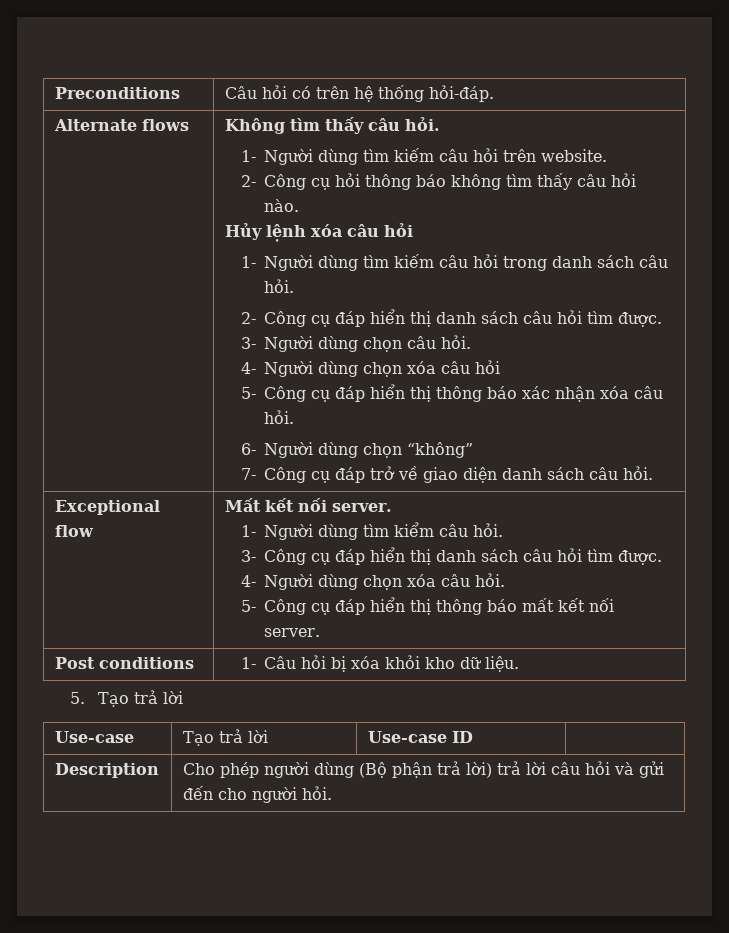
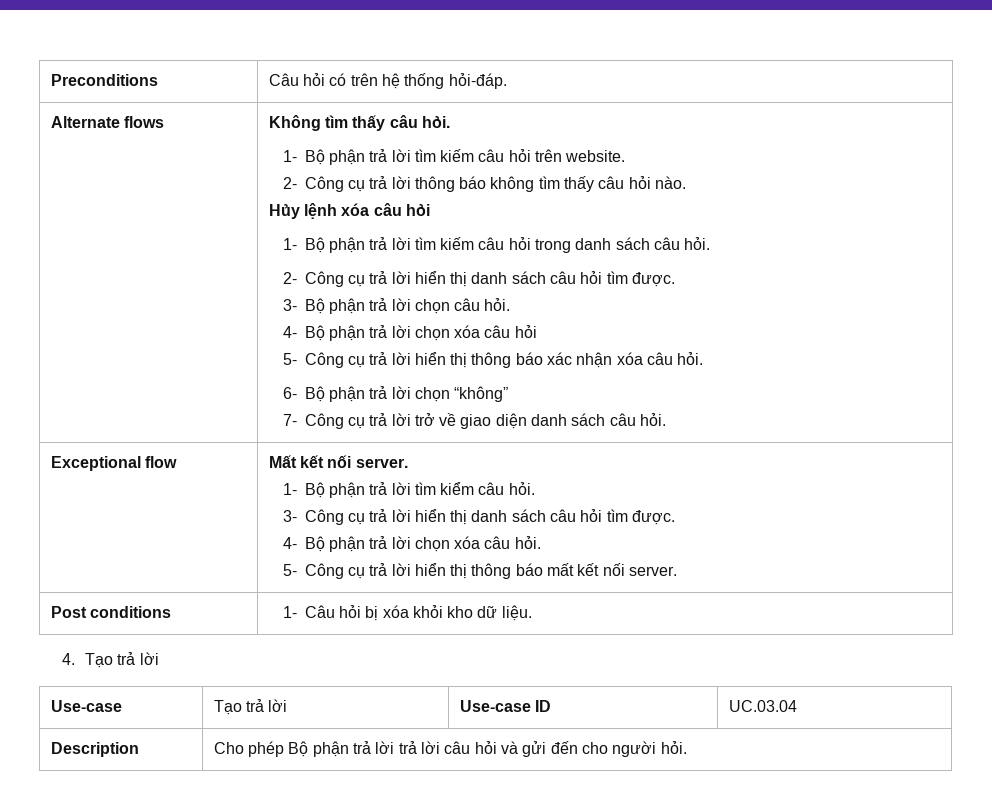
- 1- Người dùng tìm kiếm câu hỏi trên website.
+ 1- Bộ phận trả lời tìm kiếm câu hỏi trên website.
- 2- Công cụ hỏi thông báo không tìm thấy câu hỏi nào.
+ 2- Công cụ trả lời thông báo không tìm thấy câu hỏi nào.
- 1- Người dùng tìm kiếm câu hỏi trong danh sách câu hỏi.
+ 1- Bộ phận trả lời tìm kiếm câu hỏi trong danh sách câu hỏi.
- 2- Công cụ đáp hiển thị danh sách câu hỏi tìm được.
+ 2- Công cụ trả lời hiển thị danh sách câu hỏi tìm được.
- 3- Người dùng chọn câu hỏi.
+ 3- Bộ phận trả lời chọn câu hỏi.
- 4- Người dùng chọn xóa câu hỏi
+ 4- Bộ phận trả lời chọn xóa câu hỏi
- 5- Công cụ đáp hiển thị thông báo xác nhận xóa câu hỏi.
+ 5- Công cụ trả lời hiển thị thông báo xác nhận xóa câu hỏi.
- 6- Người dùng chọn “không”
+ 6- Bộ phận trả lời chọn “không”
- 7- Công cụ đáp trở về giao diện danh sách câu hỏi.
+ 7- Công cụ trả lời trở về giao diện danh sách câu hỏi.
- 1- Người dùng tìm kiểm câu hỏi.
+ 1- Bộ phận trả lời tìm kiểm câu hỏi.
- 3- Công cụ đáp hiển thị danh sách câu hỏi tìm được.
+ 3- Công cụ trả lời hiển thị danh sách câu hỏi tìm được.
- 4- Người dùng chọn xóa câu hỏi.
+ 4- Bộ phận trả lời chọn xóa câu hỏi.
- 5- Công cụ đáp hiển thị thông báo mất kết nối server.
+ 5- Công cụ trả lời hiển thị thông báo mất kết nối server.
- 5. Tạo trả lời
+ 4. Tạo trả lời
- Use-case | Tạo trả lời | Use-case ID |
+ Use-case | Tạo trả lời | Use-case ID | UC.03.04
- Description | Cho phép người dùng (Bộ phận trả lời) trả lời câu hỏi và gửi đến cho người hỏi.
+ Description | Cho phép Bộ phận trả lời trả lời câu hỏi và gửi đến cho người hỏi.

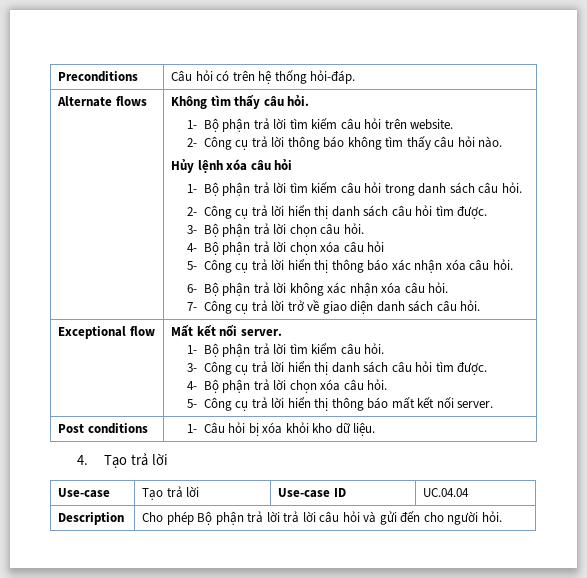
- 6- Bộ phận trả lời chọn “không”
+ 6- Bộ phận trả lời không xác nhận xóa câu hỏi.
- Use-case | Tạo trả lời | Use-case ID | UC.03.04
+ Use-case | Tạo trả lời | Use-case ID | UC.04.04

